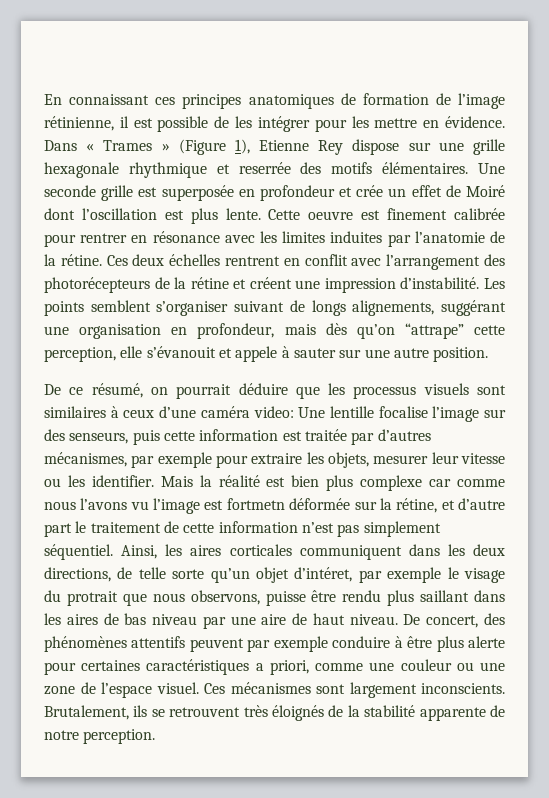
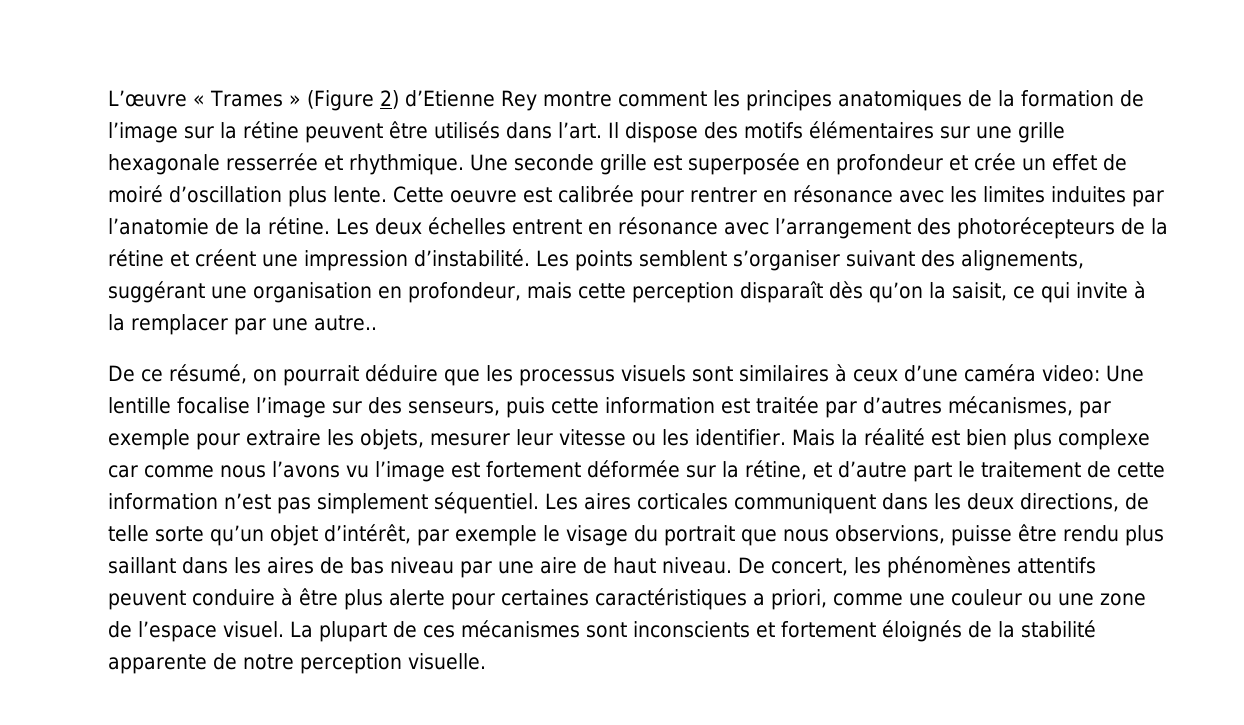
- En connaissant ces principes anatomiques de formation de l’image rétinienne, il est possible de les intégrer pour les mettre en évidence. Dans « Trames » (Figure 1), Etienne Rey dispose sur une grille hexagonale rhythmique et reserrée des motifs élémentaires.
+ L’œuvre « Trames » (Figure 2) d’Etienne Rey montre comment les principes anatomiques de la formation de l’image sur la rétine peuvent être utilisés dans l’art. Il dispose des motifs élémentaires sur une grille hexagonale resserrée et rhythmique.
- Une seconde grille est superposée en profondeur et crée un effet de Moiré dont l’oscillation est plus lente.
+ Une seconde grille est superposée en profondeur et crée un effet de moiré d’oscillation plus lente.
- Cette oeuvre est finement calibrée pour rentrer en résonance avec les limites induites par l’anatomie de la rétine.
+ Cette oeuvre est calibrée pour rentrer en résonance avec les limites induites par l’anatomie de la rétine.
- Ces deux échelles rentrent en conflit avec l’arrangement des photorécepteurs de la rétine et créent une impression d’instabilité.
+ Les deux échelles entrent en résonance avec l’arrangement des photorécepteurs de la rétine et créent une impression d’instabilité.
- Les points semblent s’organiser suivant de longs alignements, suggérant une organisation en profondeur, mais dès qu’on “attrape” cette perception, elle s’évanouit et appele à sauter sur une autre position.
+ Les points semblent s’organiser suivant des alignements, suggérant une organisation en profondeur, mais cette perception disparaît dès qu’on la saisit, ce qui invite à la remplacer par une autre..
- Mais la réalité est bien plus complexe car comme nous l’avons vu l’image est fortmetn déformée sur la rétine, et d’autre part le traitement de cette information n’est pas simplement séquentiel.
+ Mais la réalité est bien plus complexe car comme nous l’avons vu l’image est fortement déformée sur la rétine, et d’autre part le traitement de cette information n’est pas simplement séquentiel.
- Ainsi, les aires corticales communiquent dans les deux directions, de telle sorte qu’un objet d’intéret, par exemple le visage du protrait que nous observons, puisse être rendu plus saillant dans les aires de bas niveau par une aire de haut niveau.
+ Les aires corticales communiquent dans les deux directions, de telle sorte qu’un objet d’intérêt, par exemple le visage du portrait que nous observions, puisse être rendu plus saillant dans les aires de bas niveau par une aire de haut niveau.
- De concert, des phénomènes attentifs peuvent par exemple conduire à être plus alerte pour certaines caractéristiques a priori, comme une couleur ou une zone de l’espace visuel.
+ De concert, les phénomènes attentifs peuvent conduire à être plus alerte pour certaines caractéristiques a priori, comme une couleur ou une zone de l’espace visuel.
- Ces mécanismes sont largement inconscients. Brutalement, ils se retrouvent très éloignés de la stabilité apparente de notre perception.
+ La plupart de ces mécanismes sont inconscients et fortement éloignés de la stabilité apparente de notre perception visuelle.

